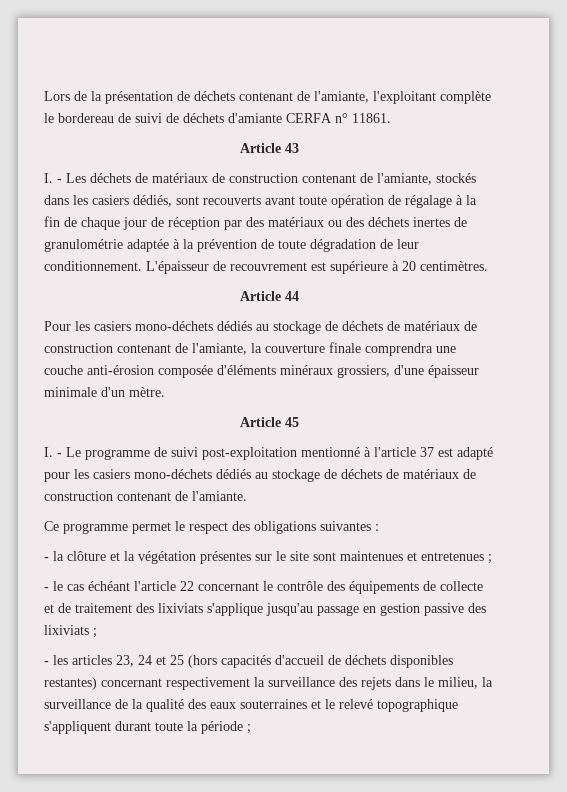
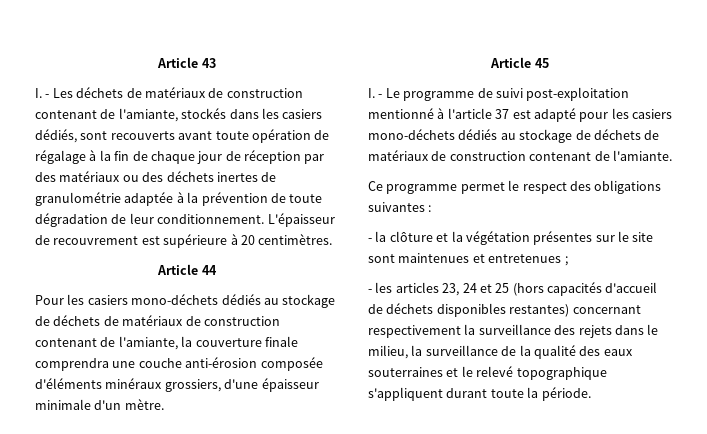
- Lors de la présentation de déchets contenant de l'amiante, l'exploitant complète le bordereau de suivi de déchets d'amiante CERFA n° 11861.
- - le cas échéant l'article 22 concernant le contrôle des équipements de collecte et de traitement des lixiviats s'applique jusqu'au passage en gestion passive des lixiviats ;
- - les articles 23, 24 et 25 (hors capacités d'accueil de déchets disponibles restantes) concernant respectivement la surveillance des rejets dans le milieu, la surveillance de la qualité des eaux souterraines et le relevé topographique s'appliquent durant toute la période ;
+ - les articles 23, 24 et 25 (hors capacités d'accueil de déchets disponibles restantes) concernant respectivement la surveillance des rejets dans le milieu, la surveillance de la qualité des eaux souterraines et le relevé topographique s'appliquent durant toute la période.

